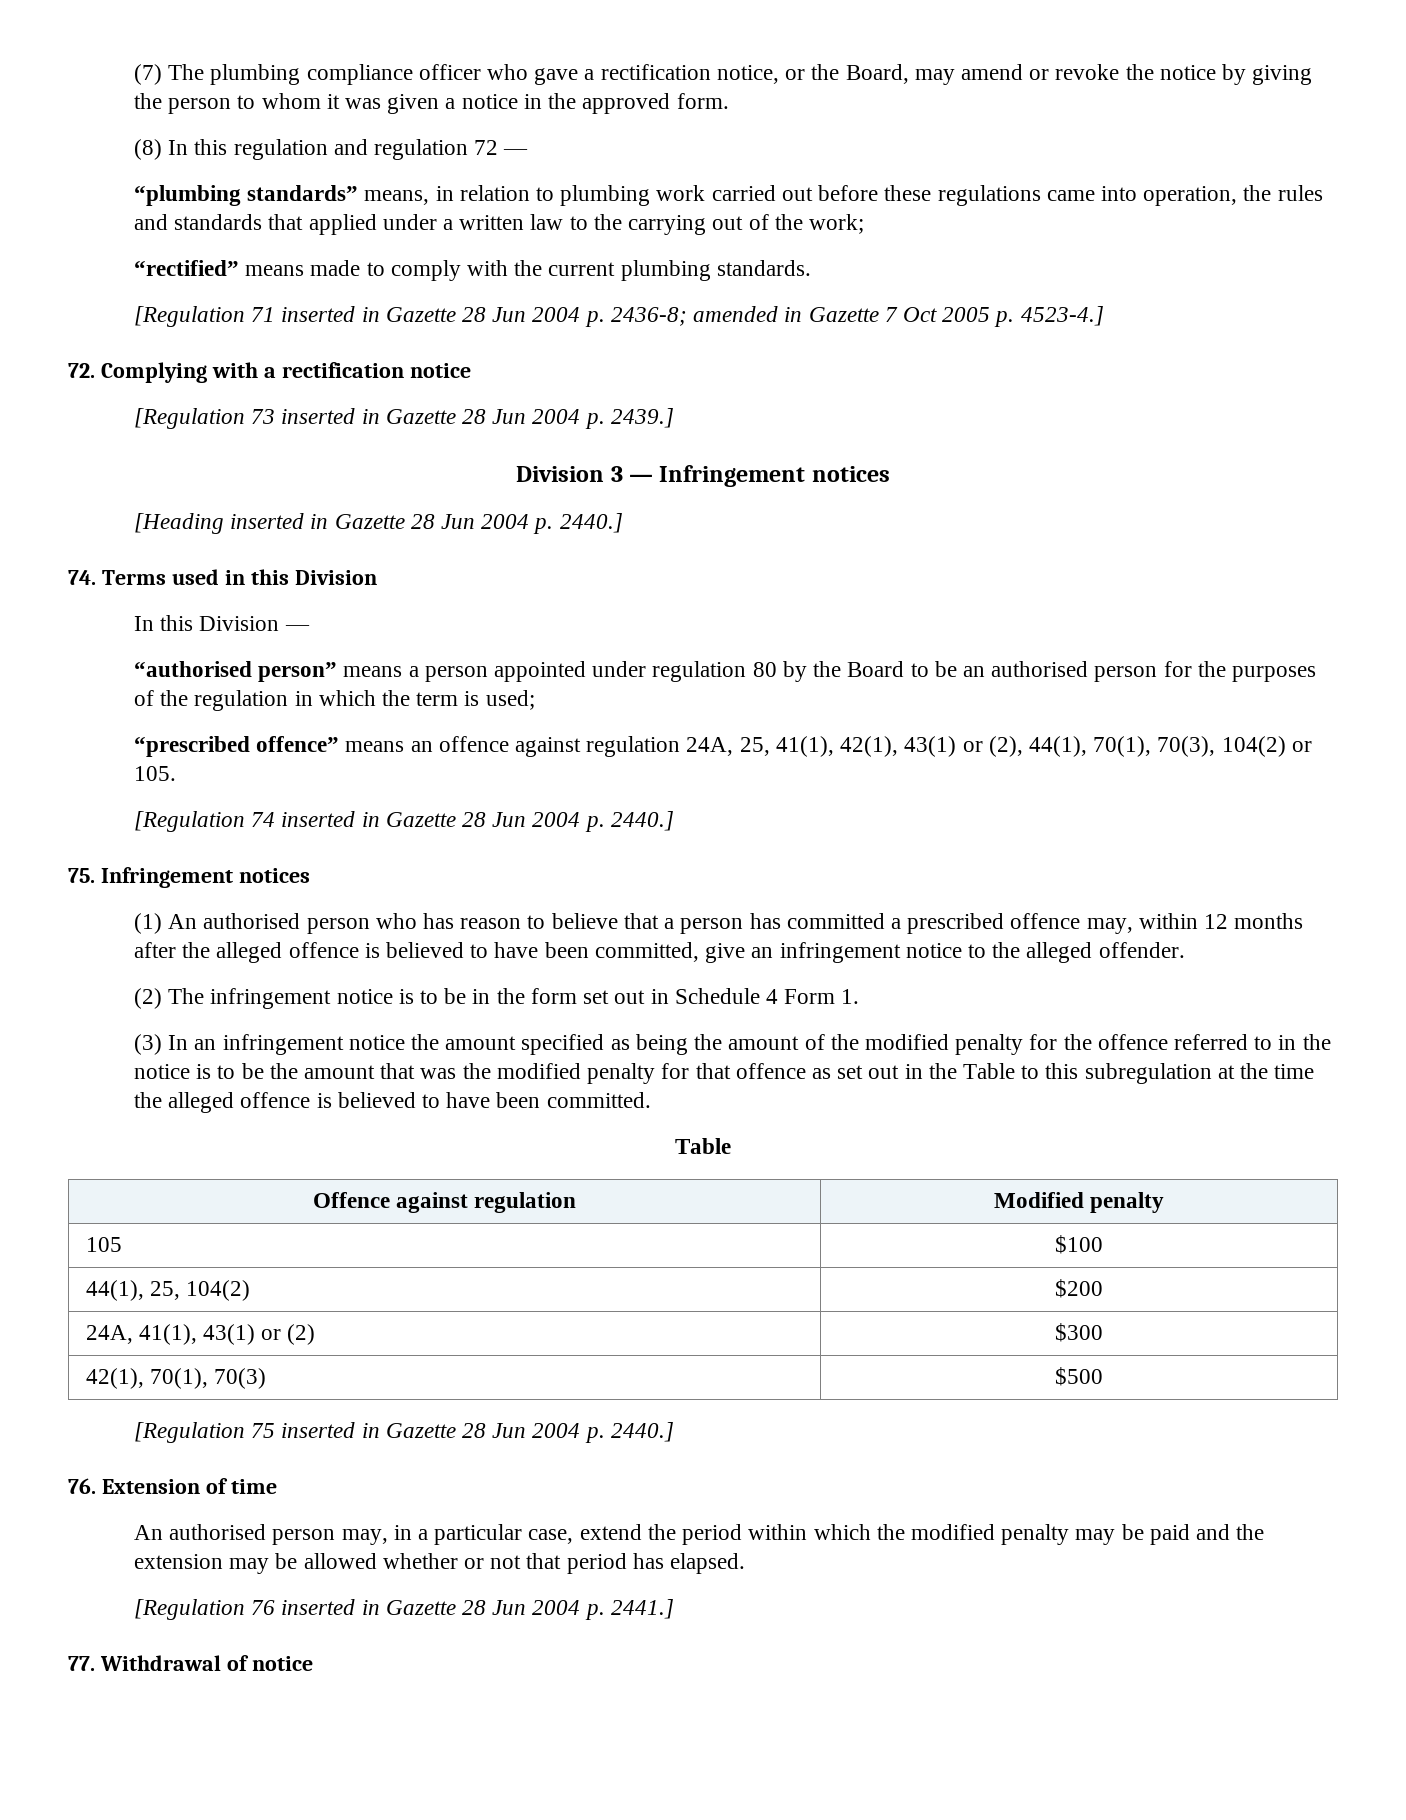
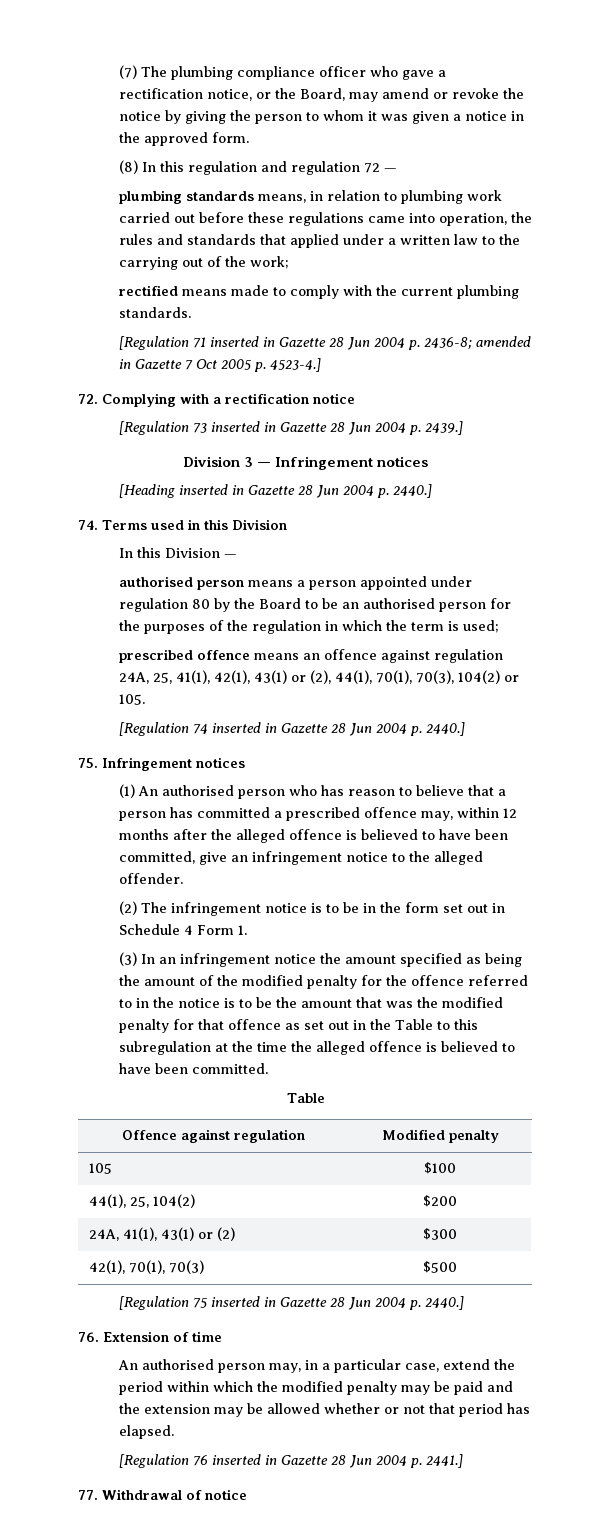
- “plumbing standards” means, in relation to plumbing work carried out before these regulations came into operation, the rules and standards that applied under a written law to the carrying out of the work;
+ plumbing standards means, in relation to plumbing work carried out before these regulations came into operation, the rules and standards that applied under a written law to the carrying out of the work;
- “rectified” means made to comply with the current plumbing standards.
+ rectified means made to comply with the current plumbing standards.
- “authorised person” means a person appointed under regulation 80 by the Board to be an authorised person for the purposes of the regulation in which the term is used;
+ authorised person means a person appointed under regulation 80 by the Board to be an authorised person for the purposes of the regulation in which the term is used;
- “prescribed offence” means an offence against regulation 24A, 25, 41(1), 42(1), 43(1) or (2), 44(1), 70(1), 70(3), 104(2) or 105.
+ prescribed offence means an offence against regulation 24A, 25, 41(1), 42(1), 43(1) or (2), 44(1), 70(1), 70(3), 104(2) or 105.

